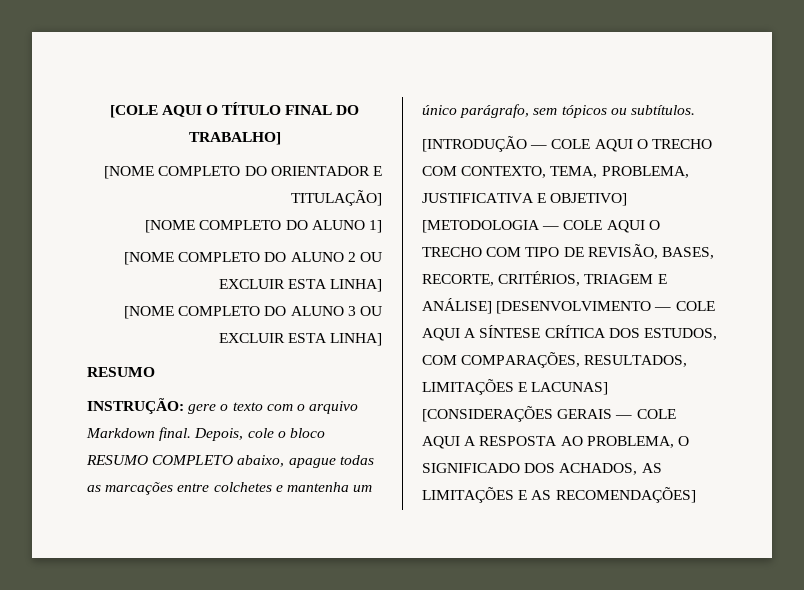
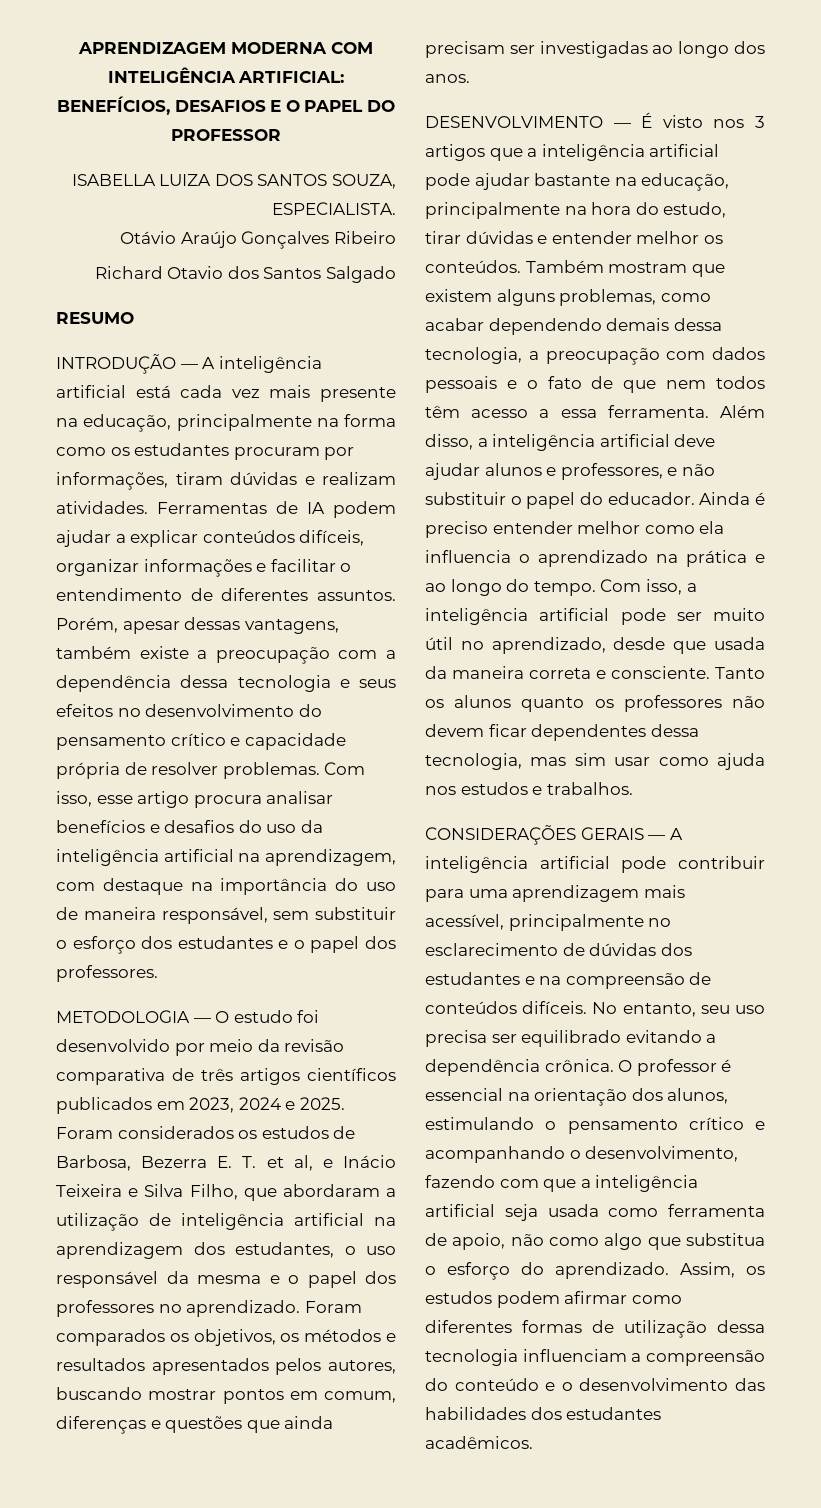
- [COLE AQUI O TÍTULO FINAL DO TRABALHO]
- [NOME COMPLETO DO ORIENTADOR E TITULAÇÃO]
- [NOME COMPLETO DO ALUNO 1]
- [NOME COMPLETO DO ALUNO 2 OU EXCLUIR ESTA LINHA]
- [NOME COMPLETO DO ALUNO 3 OU EXCLUIR ESTA LINHA]
+ APRENDIZAGEM MODERNA COM INTELIGÊNCIA ARTIFICIAL: BENEFÍCIOS, DESAFIOS E O PAPEL DO PROFESSOR
+ ISABELLA LUIZA DOS SANTOS SOUZA, ESPECIALISTA.
+ Otávio Araújo Gonçalves Ribeiro
+ Richard Otavio dos Santos Salgado
  RESUMO
- INSTRUÇÃO: gere o texto com o arquivo Markdown final. Depois, cole o bloco RESUMO COMPLETO abaixo, apague todas as marcações entre colchetes e mantenha um único parágrafo, sem tópicos ou subtítulos.
- [INTRODUÇÃO — COLE AQUI O TRECHO COM CONTEXTO, TEMA, PROBLEMA, JUSTIFICATIVA E OBJETIVO] [METODOLOGIA — COLE AQUI O TRECHO COM TIPO DE REVISÃO, BASES, RECORTE, CRITÉRIOS, TRIAGEM E ANÁLISE] [DESENVOLVIMENTO — COLE AQUI A SÍNTESE CRÍTICA DOS ESTUDOS, COM COMPARAÇÕES, RESULTADOS, LIMITAÇÕES E LACUNAS] [CONSIDERAÇÕES GERAIS — COLE AQUI A RESPOSTA AO PROBLEMA, O SIGNIFICADO DOS ACHADOS, AS LIMITAÇÕES E AS RECOMENDAÇÕES]
+ INTRODUÇÃO — A inteligência artificial está cada vez mais presente na educação, principalmente na forma como os estudantes procuram por informações, tiram dúvidas e realizam atividades. Ferramentas de IA podem ajudar a explicar conteúdos difíceis, organizar informações e facilitar o entendimento de diferentes assuntos. Porém, apesar dessas vantagens, também existe a preocupação com a dependência dessa tecnologia e seus efeitos no desenvolvimento do pensamento crítico e capacidade própria de resolver problemas. Com isso, esse artigo procura analisar benefícios e desafios do uso da inteligência artificial na aprendizagem, com destaque na importância do uso de maneira responsável, sem substituir o esforço dos estudantes e o papel dos professores.
+ METODOLOGIA — O estudo foi desenvolvido por meio da revisão comparativa de três artigos científicos publicados em 2023, 2024 e 2025. Foram considerados os estudos de Barbosa, Bezerra E. T. et al, e Inácio Teixeira e Silva Filho, que abordaram a utilização de inteligência artificial na aprendizagem dos estudantes, o uso responsável da mesma e o papel dos professores no aprendizado. Foram comparados os objetivos, os métodos e resultados apresentados pelos autores, buscando mostrar pontos em comum, diferenças e questões que ainda precisam ser investigadas ao longo dos anos.
+ DESENVOLVIMENTO — É visto nos 3 artigos que a inteligência artificial pode ajudar bastante na educação, principalmente na hora do estudo, tirar dúvidas e entender melhor os conteúdos. Também mostram que existem alguns problemas, como acabar dependendo demais dessa tecnologia, a preocupação com dados pessoais e o fato de que nem todos têm acesso a essa ferramenta. Além disso, a inteligência artificial deve ajudar alunos e professores, e não substituir o papel do educador. Ainda é preciso entender melhor como ela influencia o aprendizado na prática e ao longo do tempo. Com isso, a inteligência artificial pode ser muito útil no aprendizado, desde que usada da maneira correta e consciente. Tanto os alunos quanto os professores não devem ficar dependentes dessa tecnologia, mas sim usar como ajuda nos estudos e trabalhos.
+ CONSIDERAÇÕES GERAIS — A inteligência artificial pode contribuir para uma aprendizagem mais acessível, principalmente no esclarecimento de dúvidas dos estudantes e na compreensão de conteúdos difíceis. No entanto, seu uso precisa ser equilibrado evitando a dependência crônica. O professor é essencial na orientação dos alunos, estimulando o pensamento crítico e acompanhando o desenvolvimento, fazendo com que a inteligência artificial seja usada como ferramenta de apoio, não como algo que substitua o esforço do aprendizado. Assim, os estudos podem afirmar como diferentes formas de utilização dessa tecnologia influenciam a compreensão do conteúdo e o desenvolvimento das habilidades dos estudantes acadêmicos.

